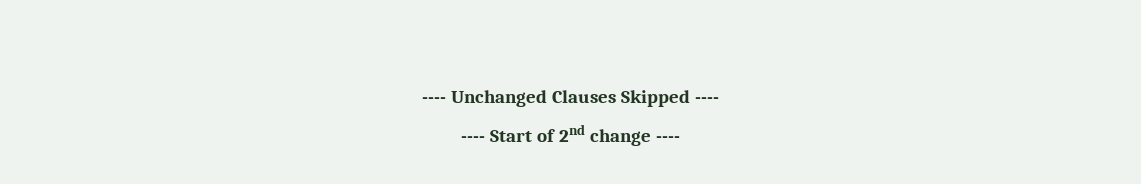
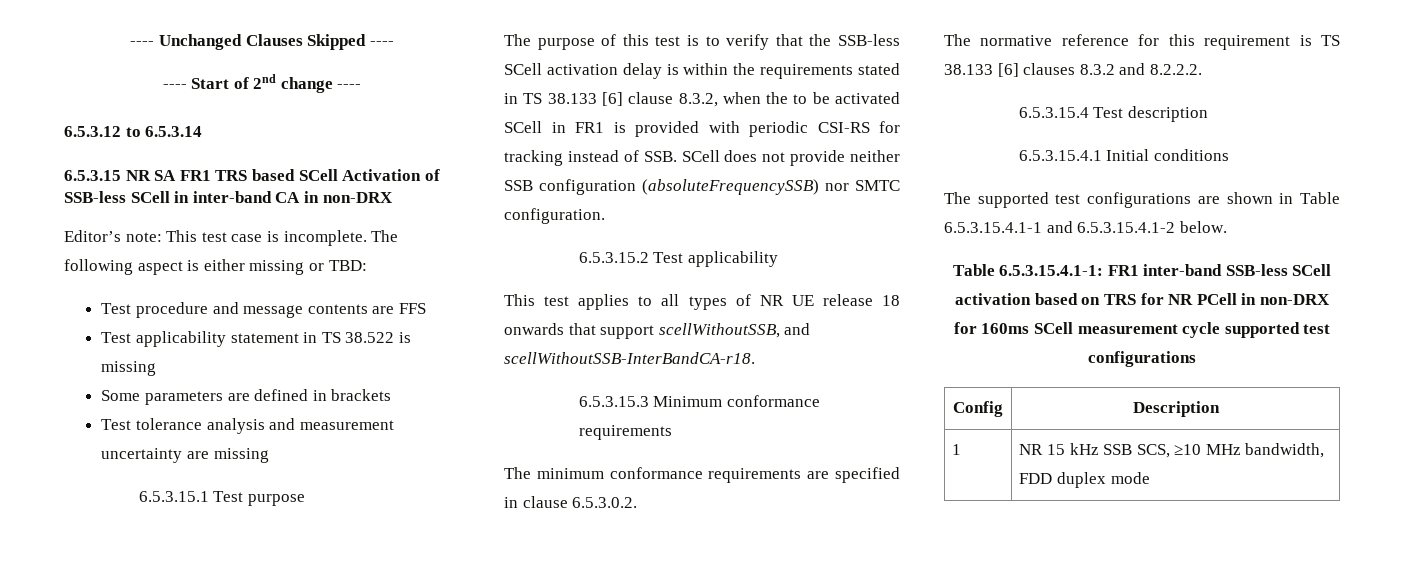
+ 6.5.3.12 to 6.5.3.14
+ 6.5.3.15 NR SA FR1 TRS based SCell Activation of SSB-less SCell in inter-band CA in non-DRX
+ Editor’s note: This test case is incomplete. The following aspect is either missing or TBD:
+ Test procedure and message contents are FFS
+ Test applicability statement in TS 38.522 is missing
+ Some parameters are defined in brackets
+ Test tolerance analysis and measurement uncertainty are missing
+ 6.5.3.15.1 Test purpose
+ The purpose of this test is to verify that the SSB-less SCell activation delay is within the requirements stated in TS 38.133 [6] clause 8.3.2, when the to be activated SCell in FR1 is provided with periodic CSI-RS for tracking instead of SSB. SCell does not provide neither SSB configuration (absoluteFrequencySSB) nor SMTC configuration.
+ 6.5.3.15.2 Test applicability
+ This test applies to all types of NR UE release 18 onwards that support scellWithoutSSB, and scellWithoutSSB-InterBandCA-r18.
+ 6.5.3.15.3 Minimum conformance requirements
+ The minimum conformance requirements are specified in clause 6.5.3.0.2.
+ The normative reference for this requirement is TS 38.133 [6] clauses 8.3.2 and 8.2.2.2.
+ 6.5.3.15.4 Test description
+ 6.5.3.15.4.1 Initial conditions
+ The supported test configurations are shown in Table 6.5.3.15.4.1-1 and 6.5.3.15.4.1-2 below.
+ Table 6.5.3.15.4.1-1: FR1 inter-band SSB-less SCell activation based on TRS for NR PCell in non-DRX for 160ms SCell measurement cycle supported test configurations
+ Config | Description
+ 1 | NR 15 kHz SSB SCS, ≥10 MHz bandwidth, FDD duplex mode

